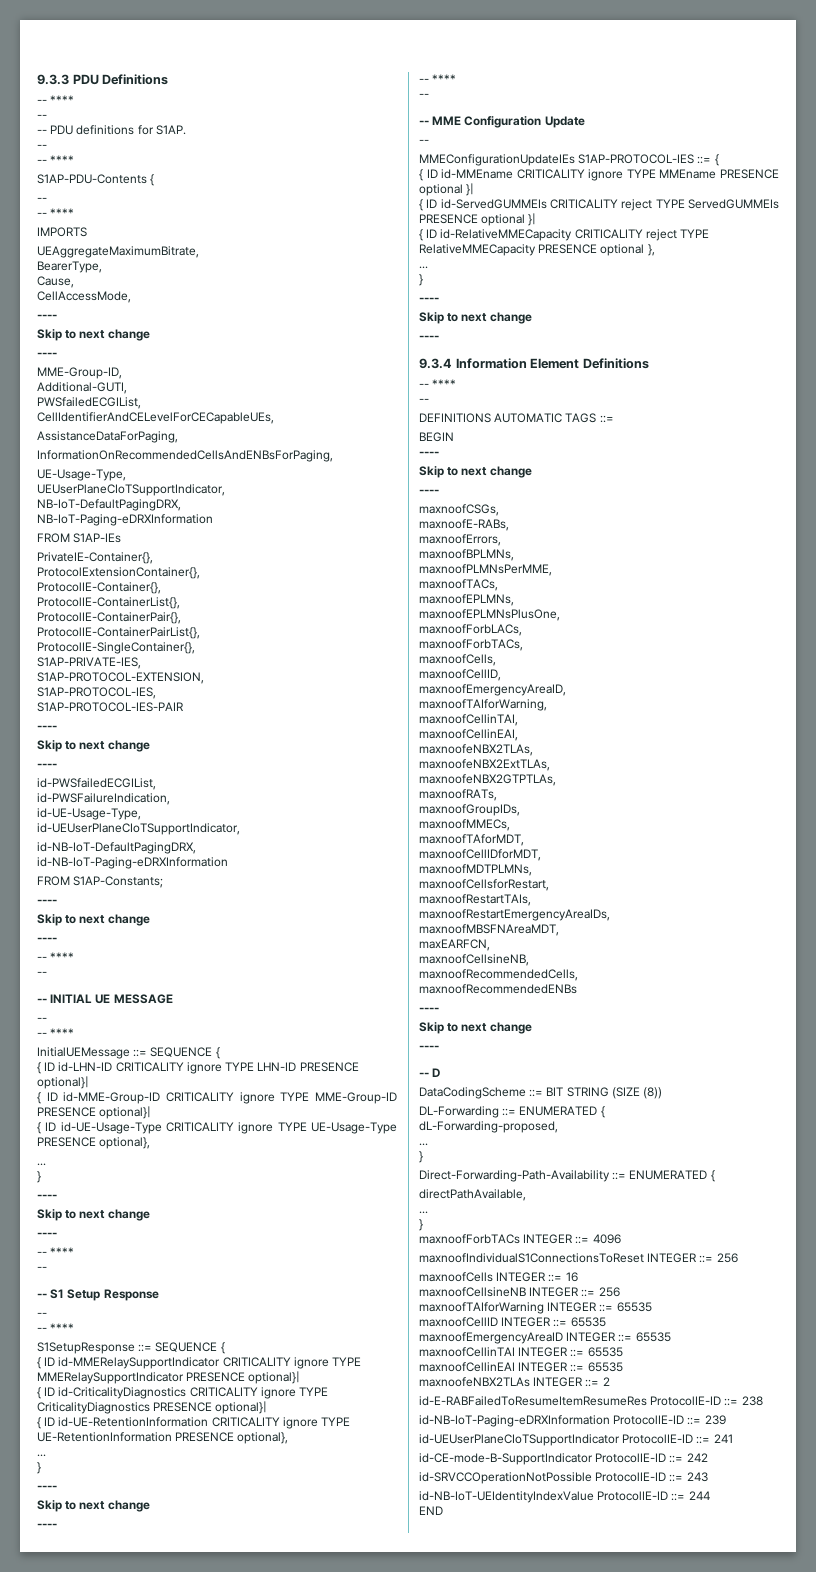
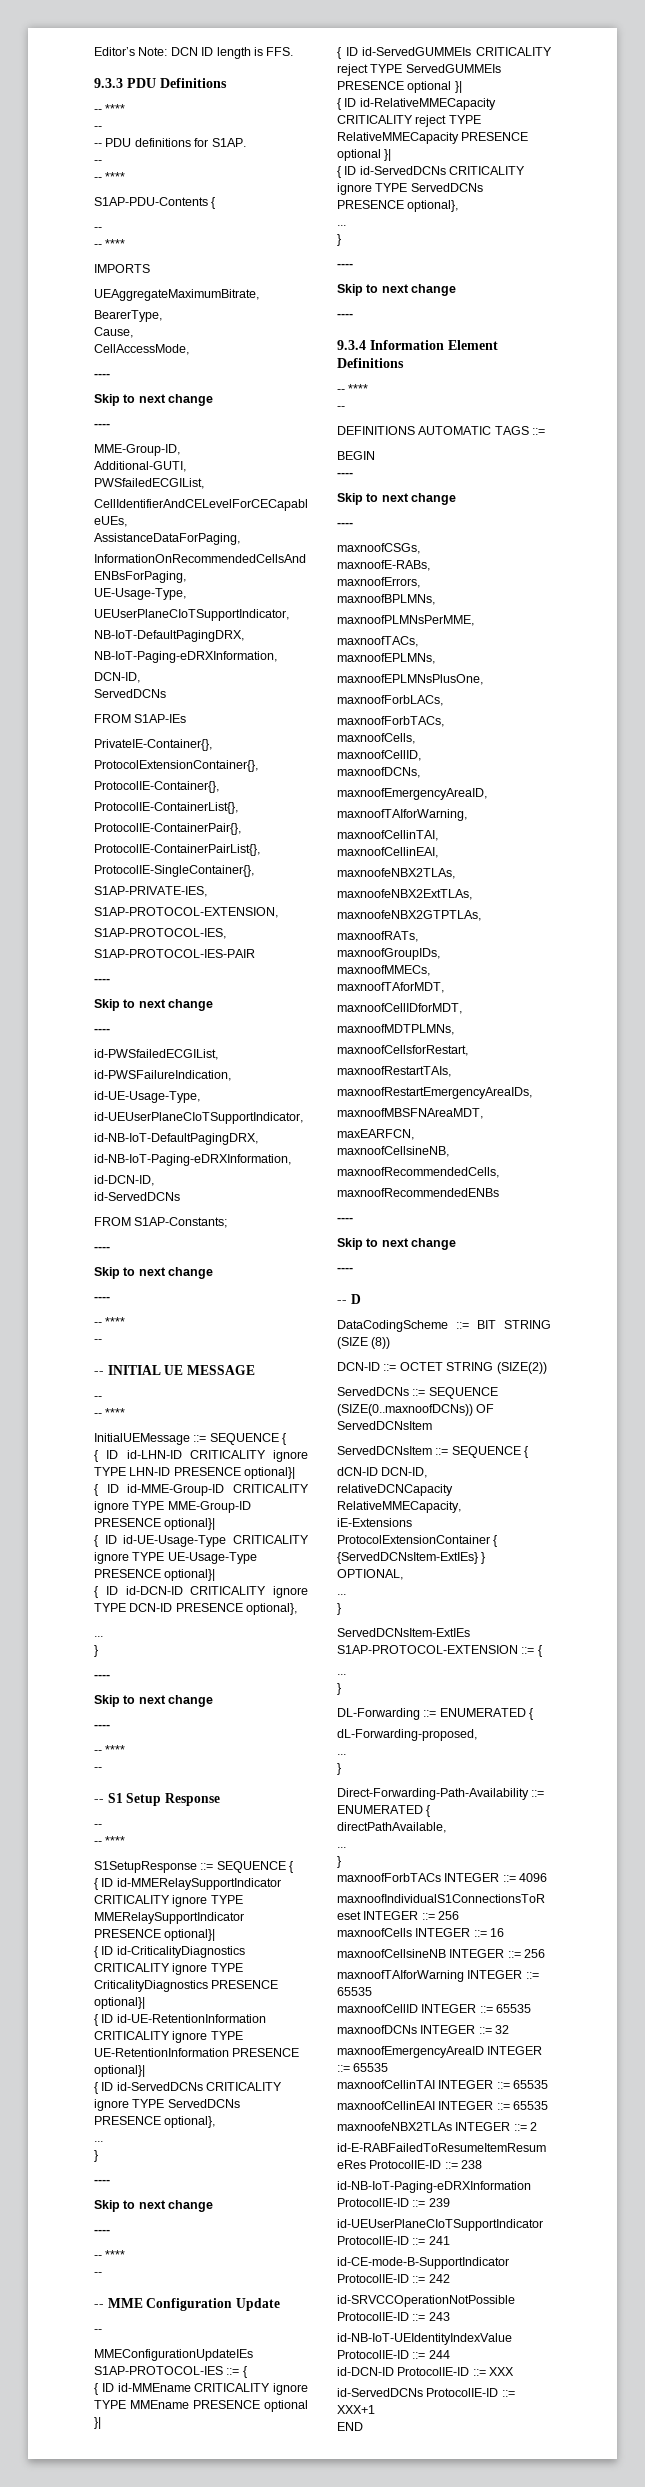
+ Editor’s Note: DCN ID length is FFS.
- NB-IoT-Paging-eDRXInformation
+ NB-IoT-Paging-eDRXInformation,
+ DCN-ID,
+ ServedDCNs
  id-NB-IoT-DefaultPagingDRX,
- id-NB-IoT-Paging-eDRXInformation
+ id-NB-IoT-Paging-eDRXInformation,
+ id-DCN-ID,
+ id-ServedDCNs
- { ID id-UE-Usage-Type CRITICALITY ignore TYPE UE-Usage-Type PRESENCE optional},
+ { ID id-UE-Usage-Type CRITICALITY ignore TYPE UE-Usage-Type PRESENCE optional}|
+ { ID id-DCN-ID CRITICALITY ignore TYPE DCN-ID PRESENCE optional},
- { ID id-UE-RetentionInformation CRITICALITY ignore TYPE UE-RetentionInformation PRESENCE optional},
+ { ID id-UE-RetentionInformation CRITICALITY ignore TYPE UE-RetentionInformation PRESENCE optional}|
+ { ID id-ServedDCNs CRITICALITY ignore TYPE ServedDCNs PRESENCE optional},
- { ID id-RelativeMMECapacity CRITICALITY reject TYPE RelativeMMECapacity PRESENCE optional },
+ { ID id-RelativeMMECapacity CRITICALITY reject TYPE RelativeMMECapacity PRESENCE optional }|
+ { ID id-ServedDCNs CRITICALITY ignore TYPE ServedDCNs PRESENCE optional},
+ maxnoofDCNs,
+ DCN-ID ::= OCTET STRING (SIZE(2))
+ ServedDCNs ::= SEQUENCE (SIZE(0..maxnoofDCNs)) OF ServedDCNsItem
+ ServedDCNsItem ::= SEQUENCE {
+ dCN-ID DCN-ID,
+ relativeDCNCapacity RelativeMMECapacity,
+ iE-Extensions ProtocolExtensionContainer { {ServedDCNsItem-ExtIEs} } OPTIONAL,
+ ...
+ }
+ ServedDCNsItem-ExtIEs S1AP-PROTOCOL-EXTENSION ::= {
+ ...
+ }
+ maxnoofDCNs INTEGER ::= 32
+ id-DCN-ID ProtocolIE-ID ::= XXX
+ id-ServedDCNs ProtocolIE-ID ::= XXX+1

